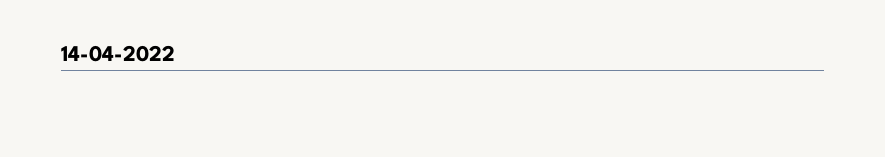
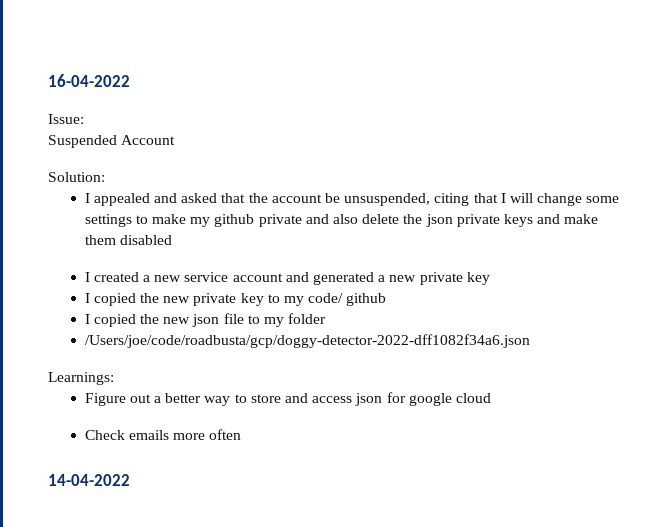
+ 16-04-2022
+ Issue:
+ Suspended Account
+ Solution:
+ I appealed and asked that the account be unsuspended, citing that I will change some settings to make my github private and also delete the json private keys and make them disabled
+ I created a new service account and generated a new private key
+ I copied the new private key to my code/ github
+ I copied the new json file to my folder
+ /Users/joe/code/roadbusta/gcp/doggy-detector-2022-dff1082f34a6.json
+ Learnings:
+ Figure out a better way to store and access json for google cloud
+ Check emails more often

